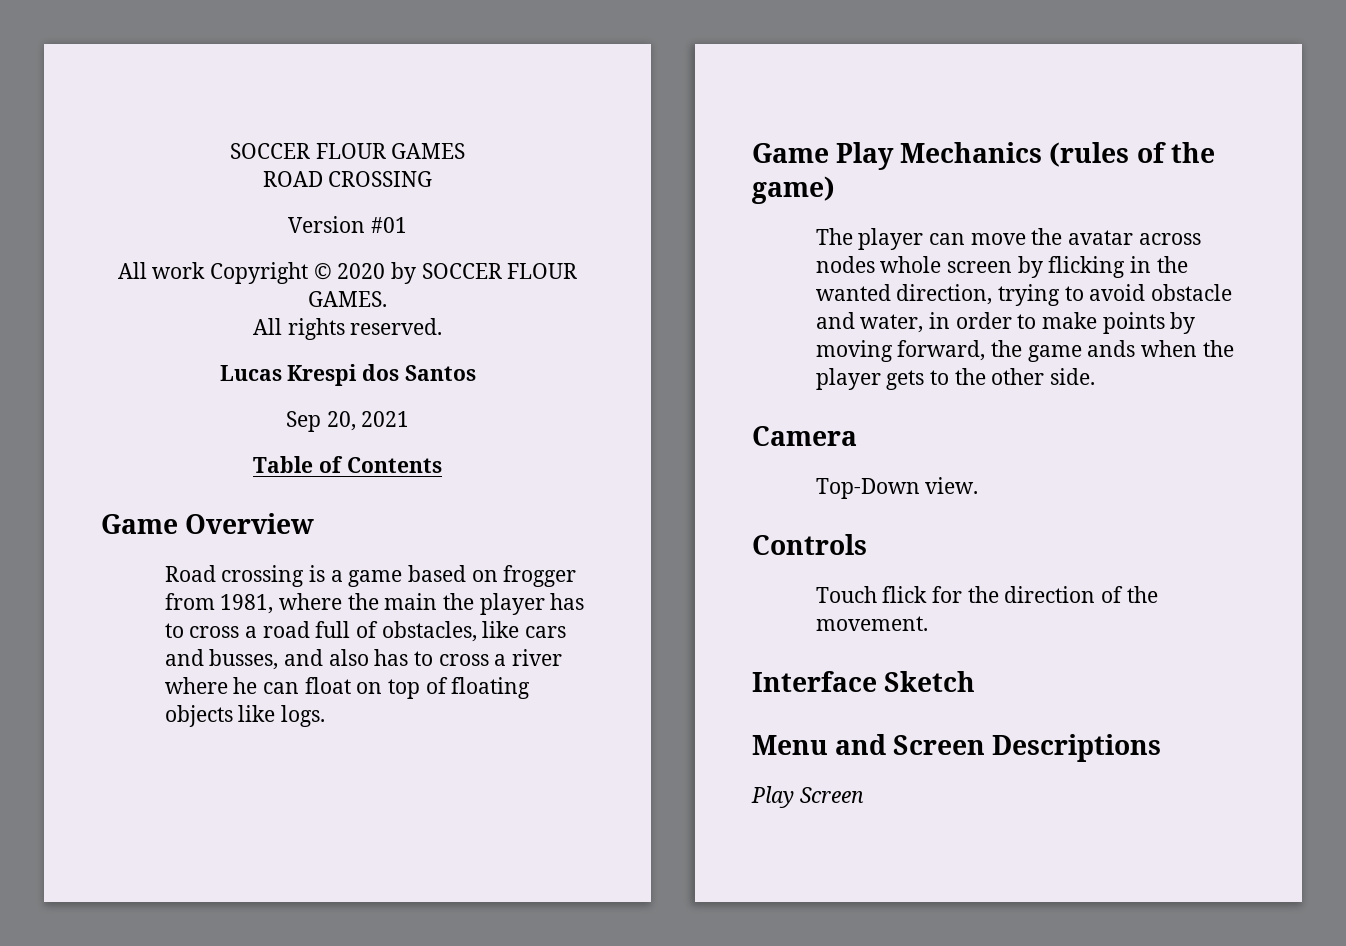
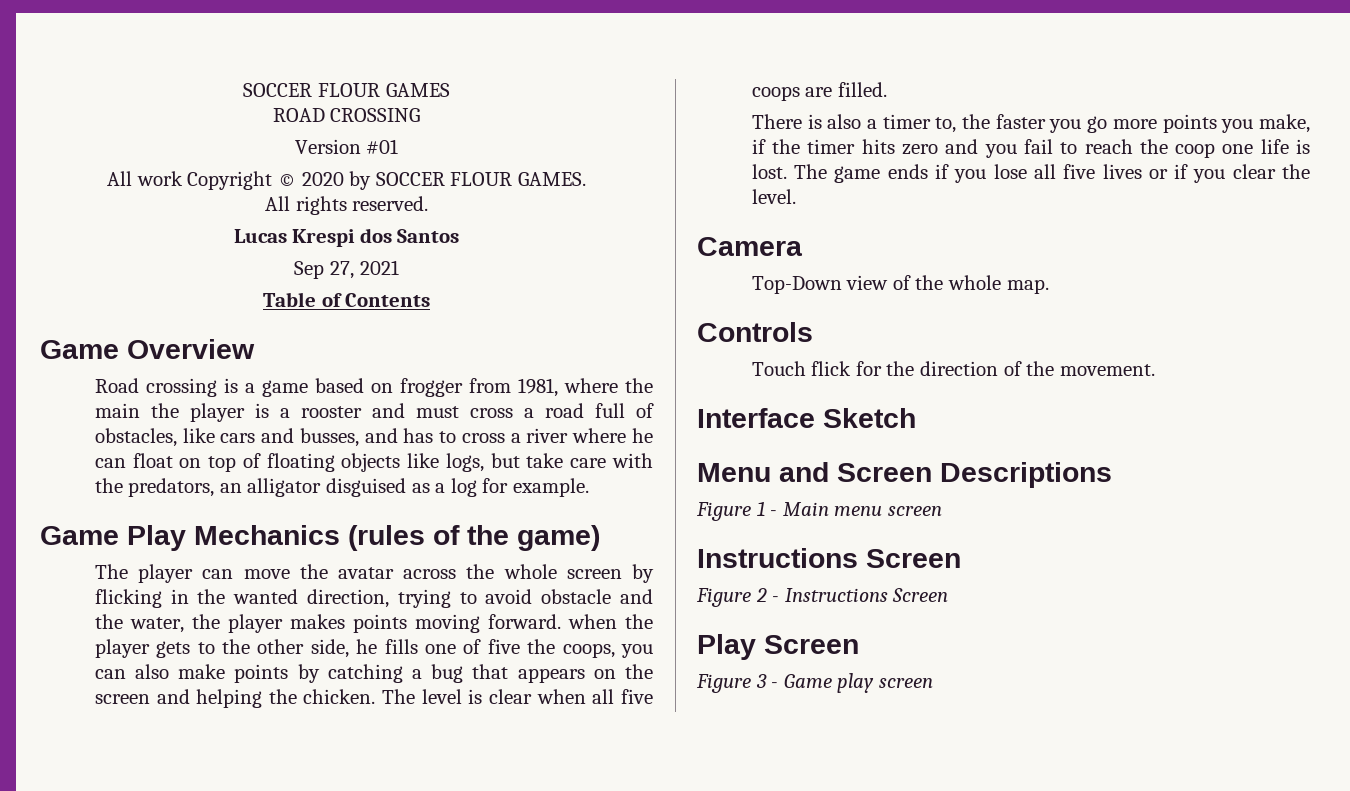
- Sep 20, 2021
+ Sep 27, 2021
- Road crossing is a game based on frogger from 1981, where the main the player has to cross a road full of obstacles, like cars and busses, and also has to cross a river where he can float on top of floating objects like logs.
+ Road crossing is a game based on frogger from 1981, where the main the player is a rooster and must cross a road full of obstacles, like cars and busses, and has to cross a river where he can float on top of floating objects like logs, but take care with the predators, an alligator disguised as a log for example.
- The player can move the avatar across nodes whole screen by flicking in the wanted direction, trying to avoid obstacle and water, in order to make points by moving forward, the game ands when the player gets to the other side.
+ The player can move the avatar across the whole screen by flicking in the wanted direction, trying to avoid obstacle and the water, the player makes points moving forward. when the player gets to the other side, he fills one of five the coops, you can also make points by catching a bug that appears on the screen and helping the chicken. The level is clear when all five coops are filled.
+ There is also a timer to, the faster you go more points you make, if the timer hits zero and you fail to reach the coop one life is lost. The game ends if you lose all five lives or if you clear the level.
  Camera
- Top-Down view.
+ Top-Down view of the whole map.
+ Figure 1 - Main menu screen
+ Instructions Screen
+ Figure 2 - Instructions Screen
  Play Screen
+ Figure 3 - Game play screen

